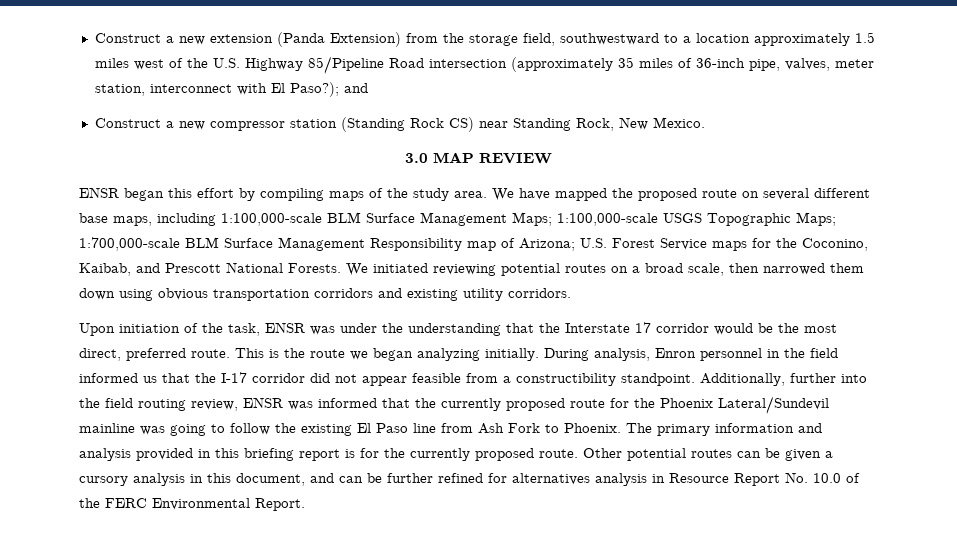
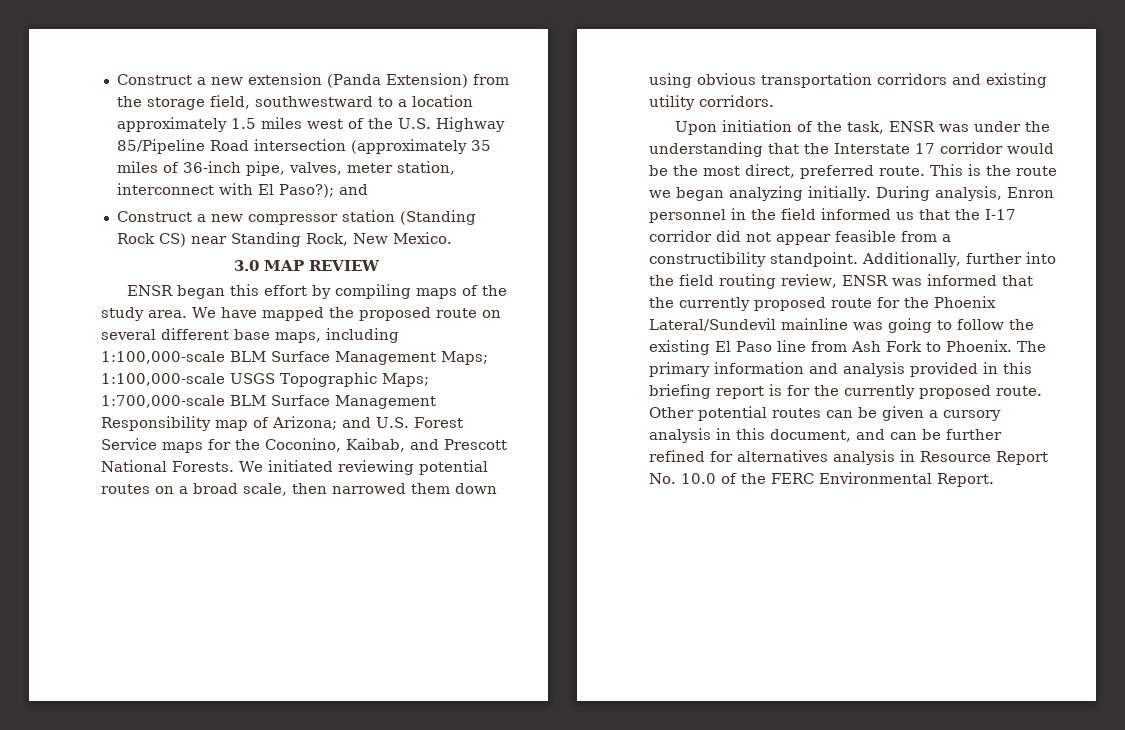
- We have mapped the proposed route on several different base maps, including 1:100,000-scale BLM Surface Management Maps; 1:100,000-scale USGS Topographic Maps; 1:700,000-scale BLM Surface Management Responsibility map of Arizona; U.S. Forest Service maps for the Coconino, Kaibab, and Prescott National Forests.
+ We have mapped the proposed route on several different base maps, including 1:100,000-scale BLM Surface Management Maps; 1:100,000-scale USGS Topographic Maps; 1:700,000-scale BLM Surface Management Responsibility map of Arizona; and U.S. Forest Service maps for the Coconino, Kaibab, and Prescott National Forests.

